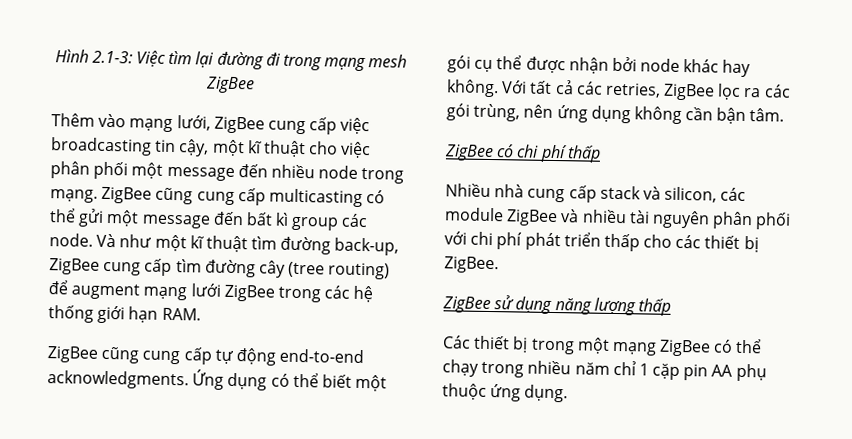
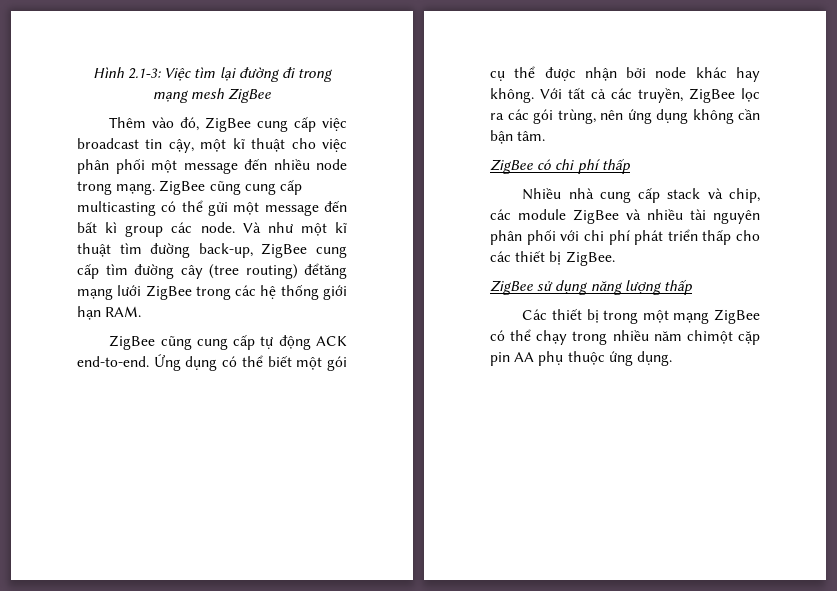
- Thêm vào mạng lưới, ZigBee cung cấp việc broadcasting tin cậy, một kĩ thuật cho việc phân phối một message đến nhiều node trong mạng.
+ Thêm vào đó, ZigBee cung cấp việc broadcast tin cậy, một kĩ thuật cho việc phân phối một message đến nhiều node trong mạng.
- Và như một kĩ thuật tìm đường back-up, ZigBee cung cấp tìm đường cây (tree routing) để augment mạng lưới ZigBee trong các hệ thống giới hạn RAM.
+ Và như một kĩ thuật tìm đường back-up, ZigBee cung cấp tìm đường cây (tree routing) đểtăng mạng lưới ZigBee trong các hệ thống giới hạn RAM.
- ZigBee cũng cung cấp tự động end-to-end acknowledgments.
+ ZigBee cũng cung cấp tự động ACK end-to-end.
- Với tất cả các retries, ZigBee lọc ra các gói trùng, nên ứng dụng không cần bận tâm.
+ Với tất cả các truyền, ZigBee lọc ra các gói trùng, nên ứng dụng không cần bận tâm.
- Nhiều nhà cung cấp stack và silicon, các module ZigBee và nhiều tài nguyên phân phối với chi phí phát triển thấp cho các thiết bị ZigBee.
+ Nhiều nhà cung cấp stack và chip, các module ZigBee và nhiều tài nguyên phân phối với chi phí phát triển thấp cho các thiết bị ZigBee.
- Các thiết bị trong một mạng ZigBee có thể chạy trong nhiều năm chỉ 1 cặp pin AA phụ thuộc ứng dụng.
+ Các thiết bị trong một mạng ZigBee có thể chạy trong nhiều năm chỉmột cặp pin AA phụ thuộc ứng dụng.

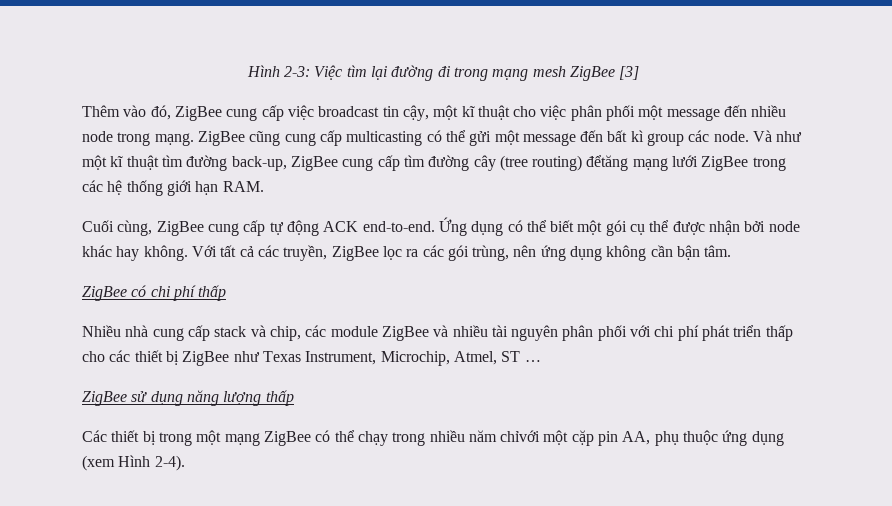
- Hình 2.1-3: Việc tìm lại đường đi trong mạng mesh ZigBee
+ Hình 2-3: Việc tìm lại đường đi trong mạng mesh ZigBee [3]
- ZigBee cũng cung cấp tự động ACK end-to-end.
+ Cuối cùng, ZigBee cung cấp tự động ACK end-to-end.
- Nhiều nhà cung cấp stack và chip, các module ZigBee và nhiều tài nguyên phân phối với chi phí phát triển thấp cho các thiết bị ZigBee.
+ Nhiều nhà cung cấp stack và chip, các module ZigBee và nhiều tài nguyên phân phối với chi phí phát triển thấp cho các thiết bị ZigBee như Texas Instrument, Microchip, Atmel, ST …
- Các thiết bị trong một mạng ZigBee có thể chạy trong nhiều năm chỉmột cặp pin AA phụ thuộc ứng dụng.
+ Các thiết bị trong một mạng ZigBee có thể chạy trong nhiều năm chỉvới một cặp pin AA, phụ thuộc ứng dụng (xem Hình 2-4).

